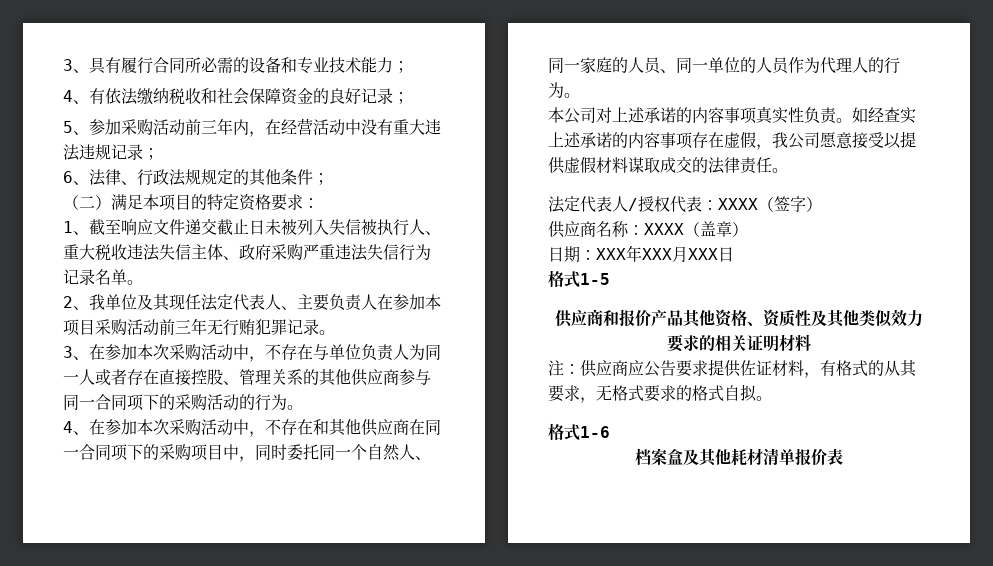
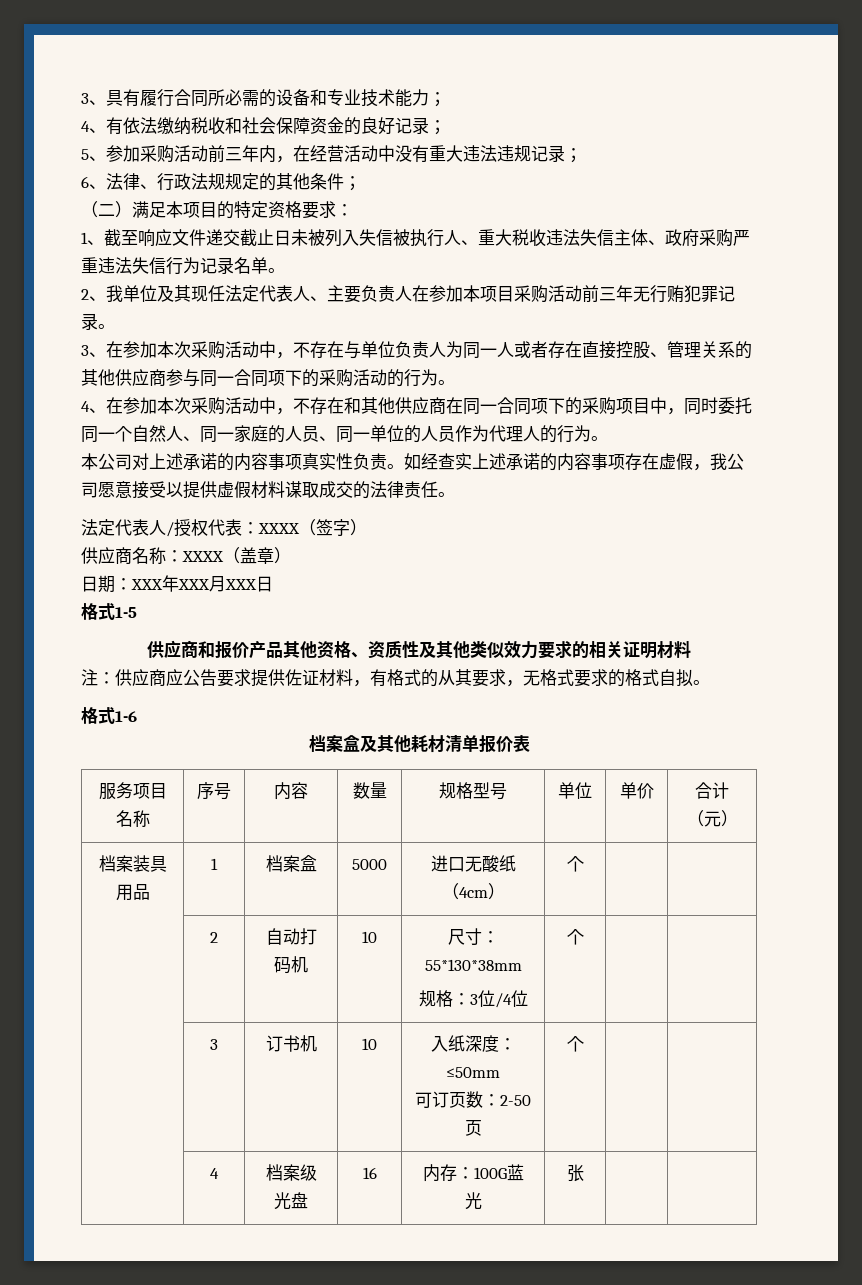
+ 服务项目名称 | 序号 | 内容 | 数量 | 规格型号 | 单位 | 单价 | 合计（元）
+ 档案装具用品 | 1 | 档案盒 | 5000 | 进口无酸纸（4cm） | 个 | |
+ | 2 | 自动打码机 | 10 | 尺寸：55*130*38mm
+ 规格：3位/4位 | 个 | |
+ | 3 | 订书机 | 10 | 入纸深度：≤50mm
+ 可订页数：2-50页 | 个 | |
+ | 4 | 档案级光盘 | 16 | 内存：100G蓝光 | 张 | |

